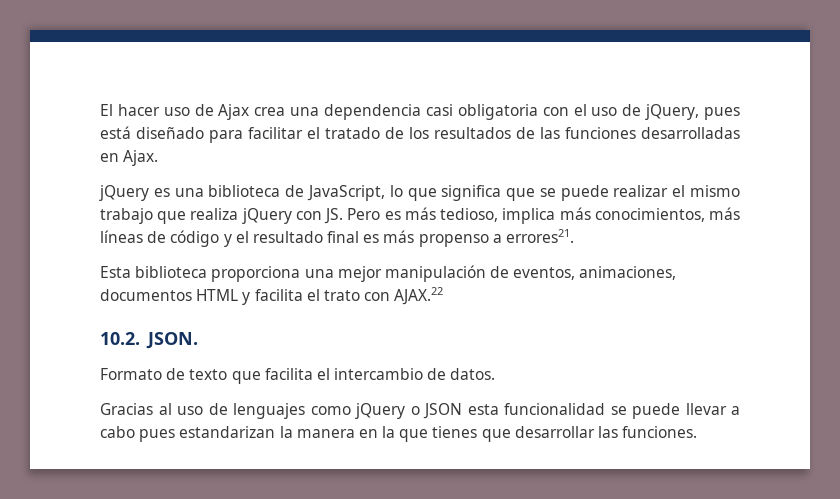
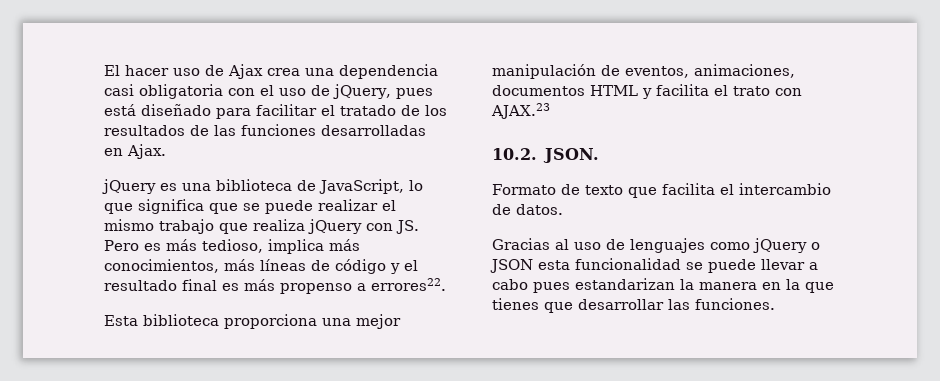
- jQuery es una biblioteca de JavaScript, lo que significa que se puede realizar el mismo trabajo que realiza jQuery con JS. Pero es más tedioso, implica más conocimientos, más líneas de código y el resultado final es más propenso a errores21.
+ jQuery es una biblioteca de JavaScript, lo que significa que se puede realizar el mismo trabajo que realiza jQuery con JS. Pero es más tedioso, implica más conocimientos, más líneas de código y el resultado final es más propenso a errores22.
- Esta biblioteca proporciona una mejor manipulación de eventos, animaciones, documentos HTML y facilita el trato con AJAX.22
+ Esta biblioteca proporciona una mejor manipulación de eventos, animaciones, documentos HTML y facilita el trato con AJAX.23

